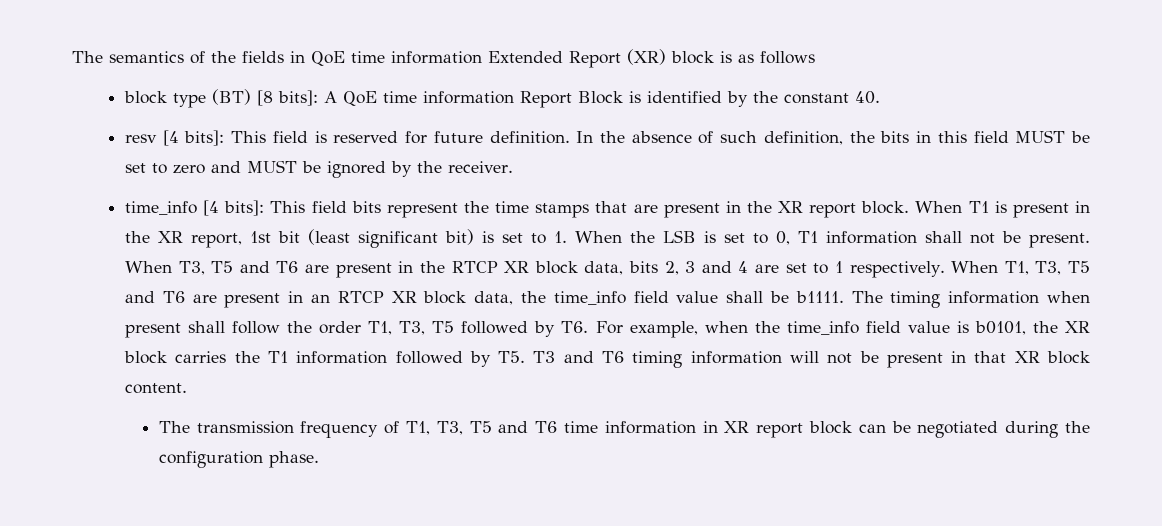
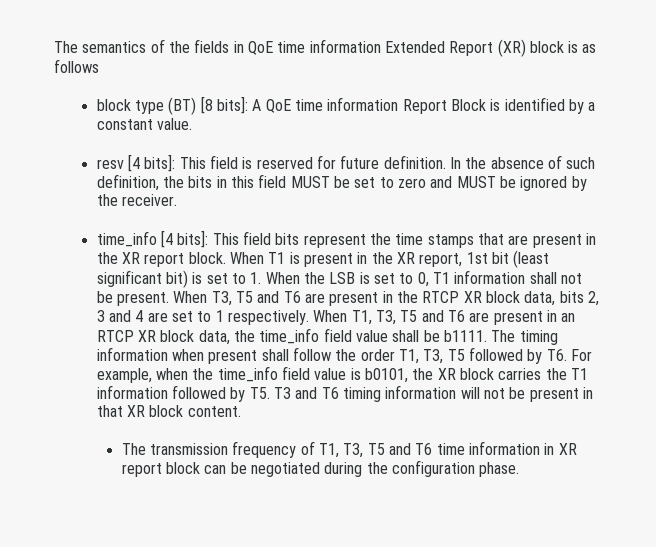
- block type (BT) [8 bits]: A QoE time information Report Block is identified by the constant 40.
+ block type (BT) [8 bits]: A QoE time information Report Block is identified by a constant value.

